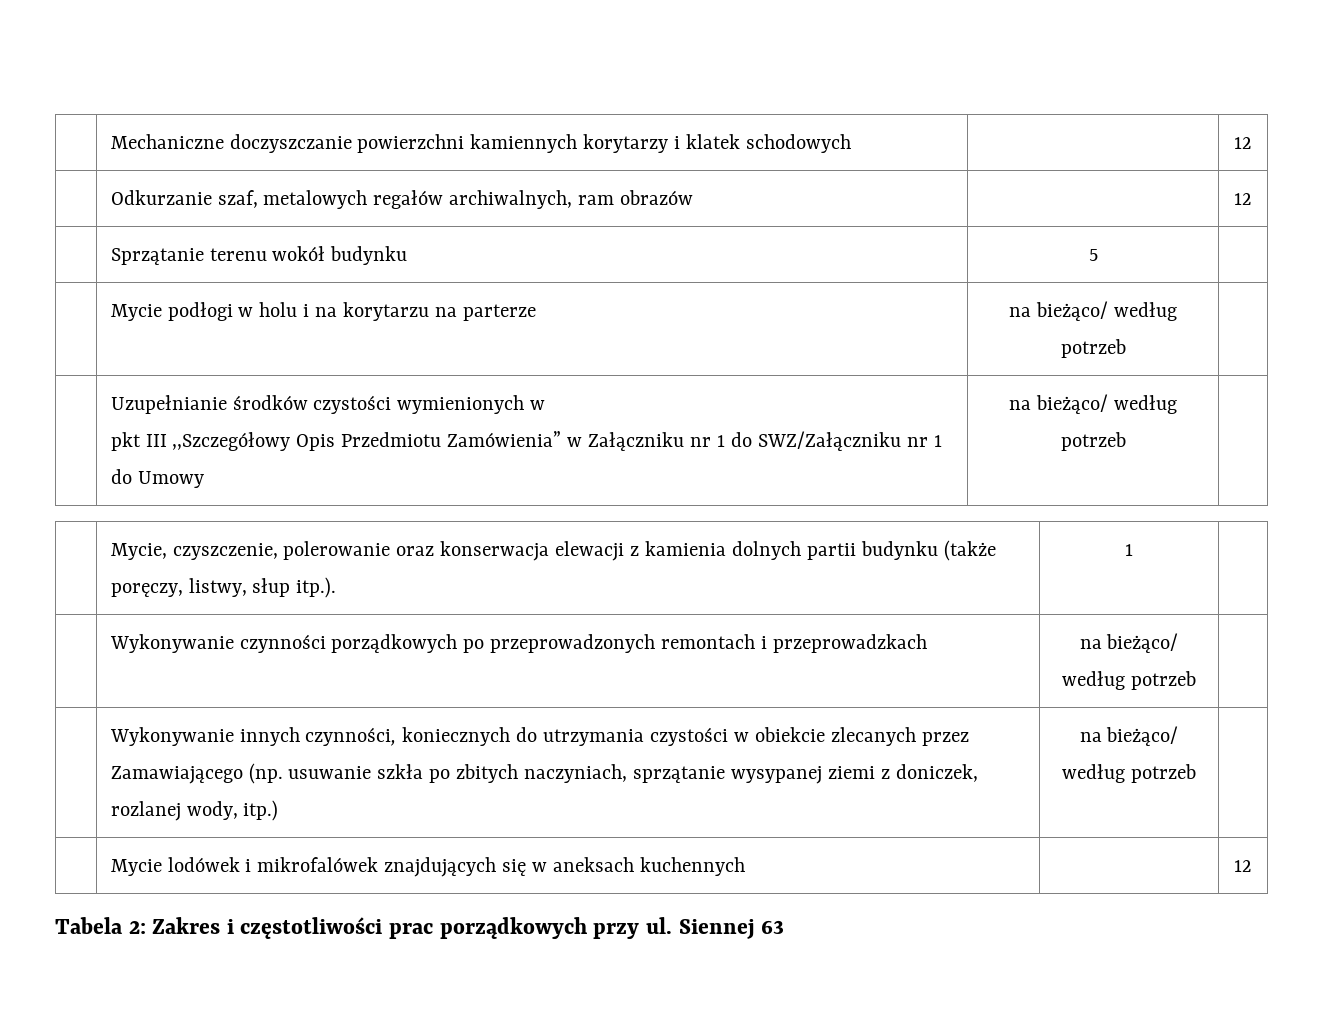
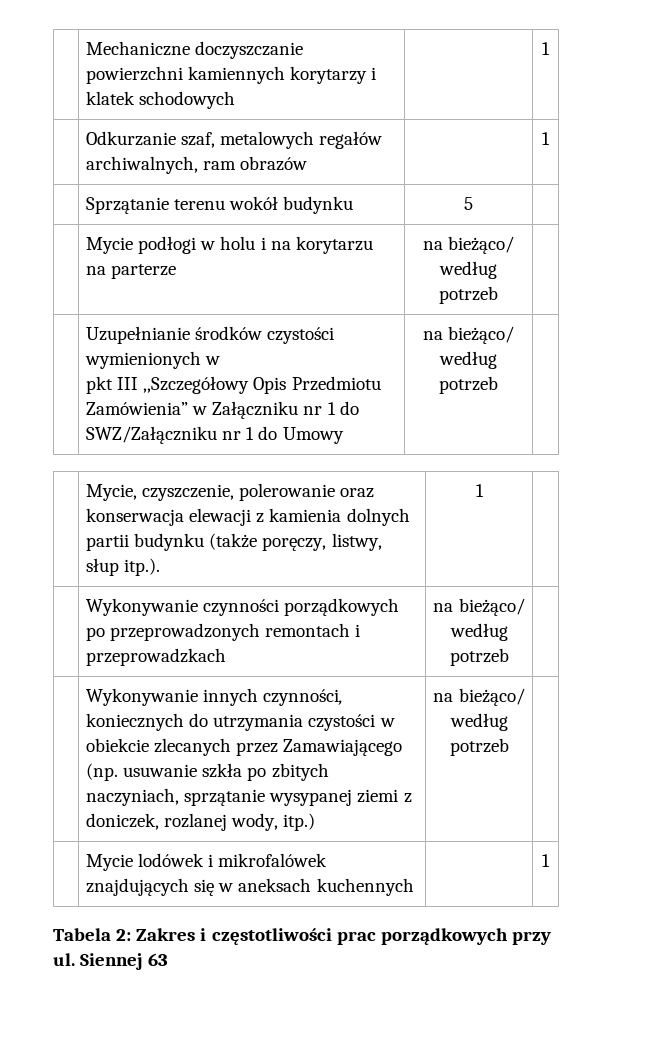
- | Mechaniczne doczyszczanie powierzchni kamiennych korytarzy i klatek schodowych | | 12
+ | Mechaniczne doczyszczanie powierzchni kamiennych korytarzy i klatek schodowych | | 1
- | Odkurzanie szaf, metalowych regałów archiwalnych, ram obrazów | | 12
+ | Odkurzanie szaf, metalowych regałów archiwalnych, ram obrazów | | 1
- | Mycie lodówek i mikrofalówek znajdujących się w aneksach kuchennych | | 12
+ | Mycie lodówek i mikrofalówek znajdujących się w aneksach kuchennych | | 1

